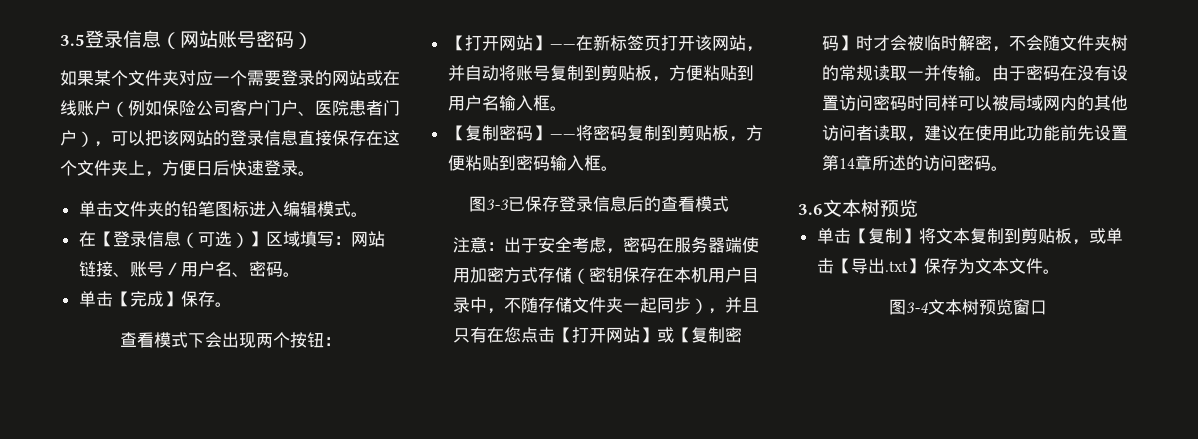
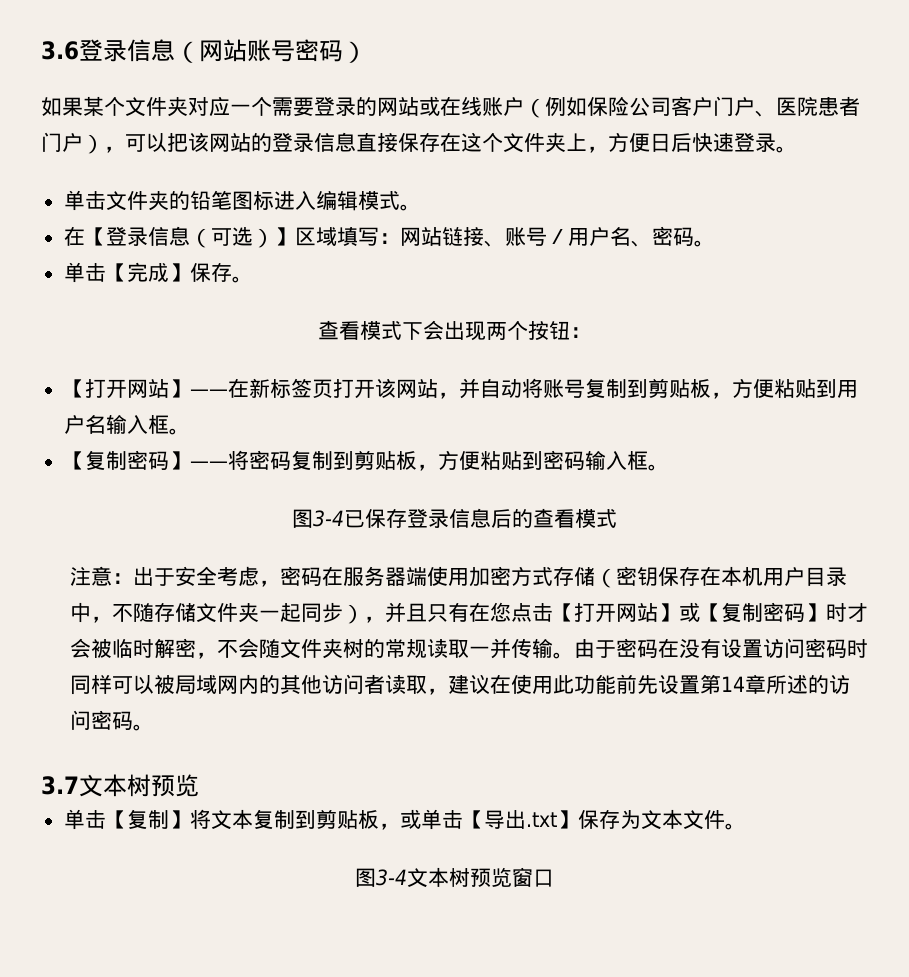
- 3.5登录信息（网站账号密码）
+ 3.6登录信息（网站账号密码）
- 图3-3已保存登录信息后的查看模式
+ 图3-4已保存登录信息后的查看模式
- 3.6文本树预览
+ 3.7文本树预览

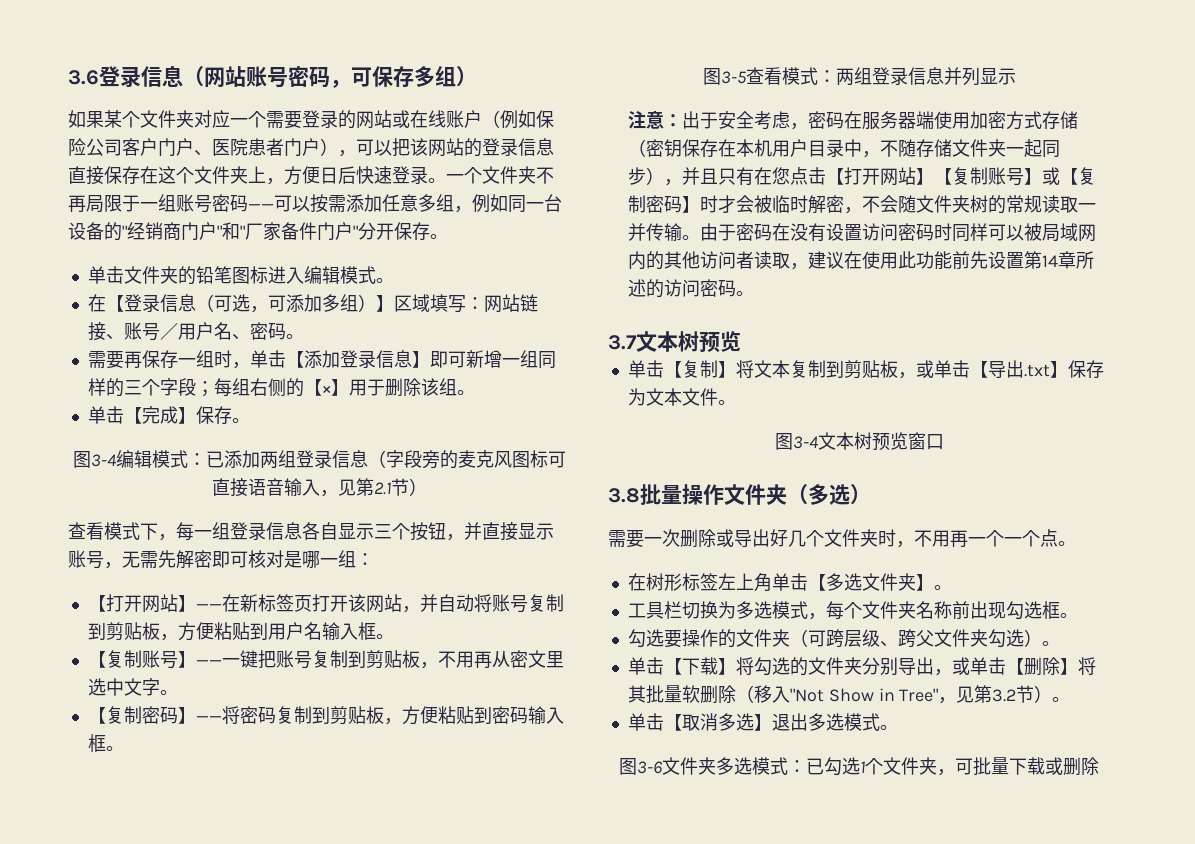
- 3.6登录信息（网站账号密码）
+ 3.6登录信息（网站账号密码，可保存多组）
+ 一个文件夹不再局限于一组账号密码——可以按需添加任意多组，例如同一台设备的"经销商门户"和"厂家备件门户"分开保存。
- 在【登录信息（可选）】区域填写：网站链接、账号／用户名、密码。
+ 在【登录信息（可选，可添加多组）】区域填写：网站链接、账号／用户名、密码。
+ 需要再保存一组时，单击【添加登录信息】即可新增一组同样的三个字段；每组右侧的【×】用于删除该组。
- 查看模式下会出现两个按钮：
+ 图3-4编辑模式：已添加两组登录信息（字段旁的麦克风图标可直接语音输入，见第2.1节）
+ 查看模式下，每一组登录信息各自显示三个按钮，并直接显示账号，无需先解密即可核对是哪一组：
+ 【复制账号】——一键把账号复制到剪贴板，不用再从密文里选中文字。
- 图3-4已保存登录信息后的查看模式
+ 图3-5查看模式：两组登录信息并列显示
- 注意：出于安全考虑，密码在服务器端使用加密方式存储（密钥保存在本机用户目录中，不随存储文件夹一起同步），并且只有在您点击【打开网站】或【复制密码】时才会被临时解密，不会随文件夹树的常规读取一并传输。
+ 注意：出于安全考虑，密码在服务器端使用加密方式存储（密钥保存在本机用户目录中，不随存储文件夹一起同步），并且只有在您点击【打开网站】【复制账号】或【复制密码】时才会被临时解密，不会随文件夹树的常规读取一并传输。
+ 3.8批量操作文件夹（多选）
+ 需要一次删除或导出好几个文件夹时，不用再一个一个点。
+ 在树形标签左上角单击【多选文件夹】。
+ 工具栏切换为多选模式，每个文件夹名称前出现勾选框。
+ 勾选要操作的文件夹（可跨层级、跨父文件夹勾选）。
+ 单击【下载】将勾选的文件夹分别导出，或单击【删除】将其批量软删除（移入"Not Show in Tree"，见第3.2节）。
+ 单击【取消多选】退出多选模式。
+ 图3-6文件夹多选模式：已勾选1个文件夹，可批量下载或删除

